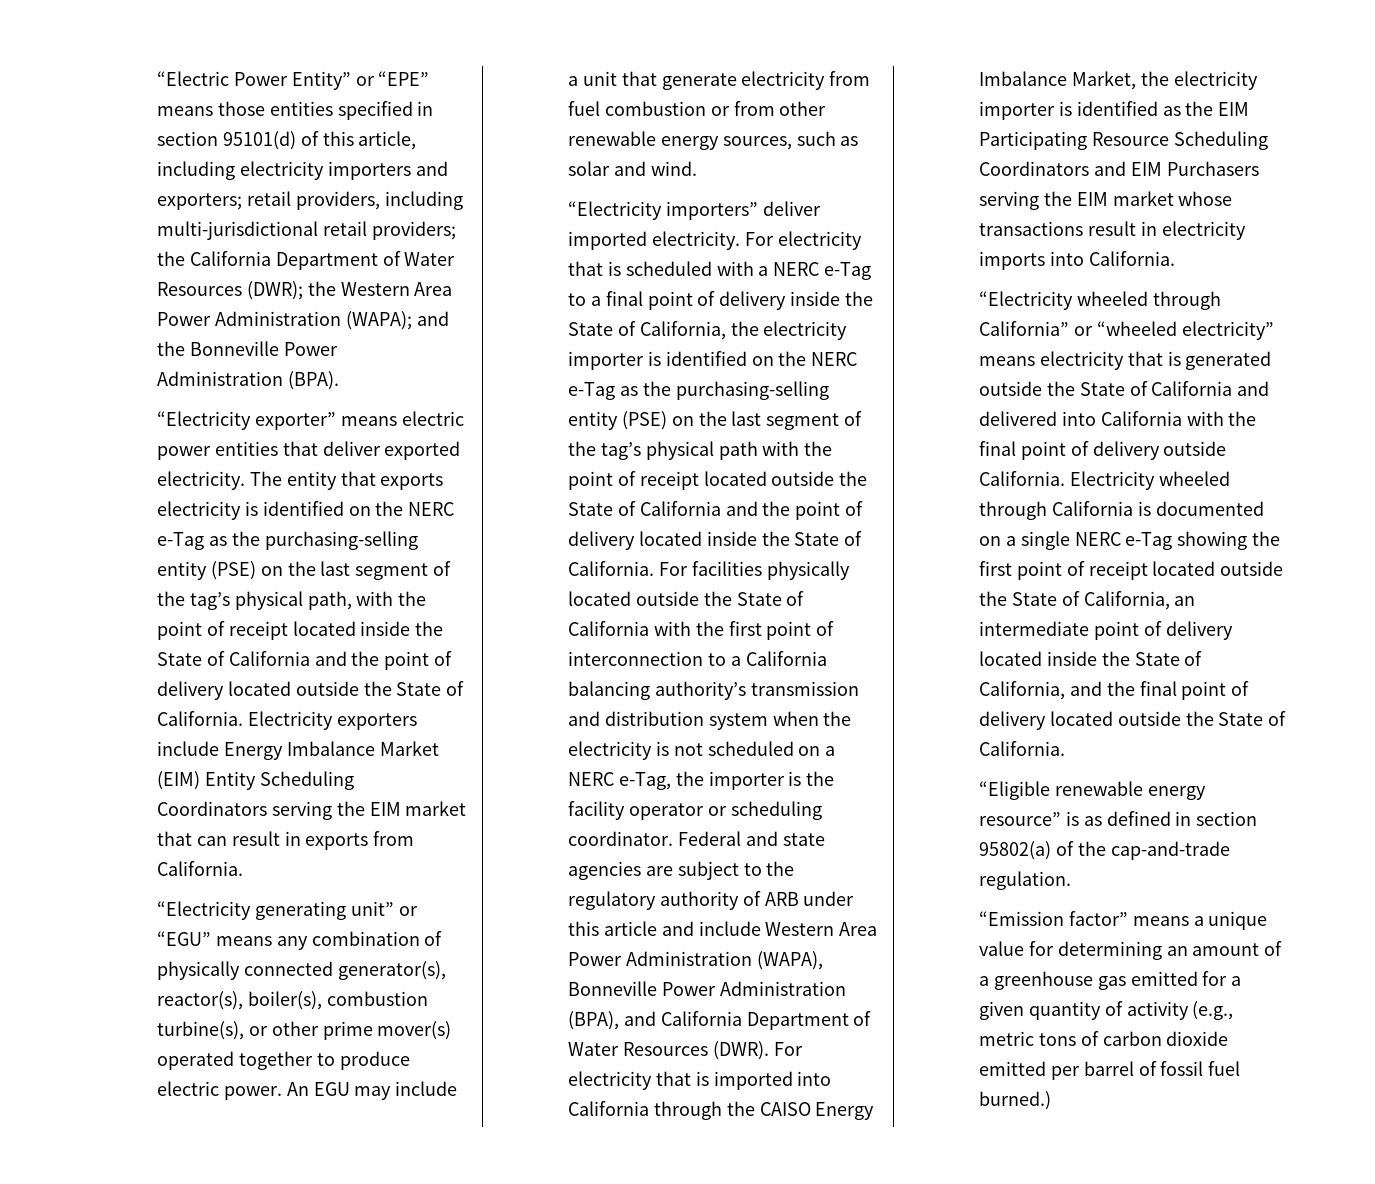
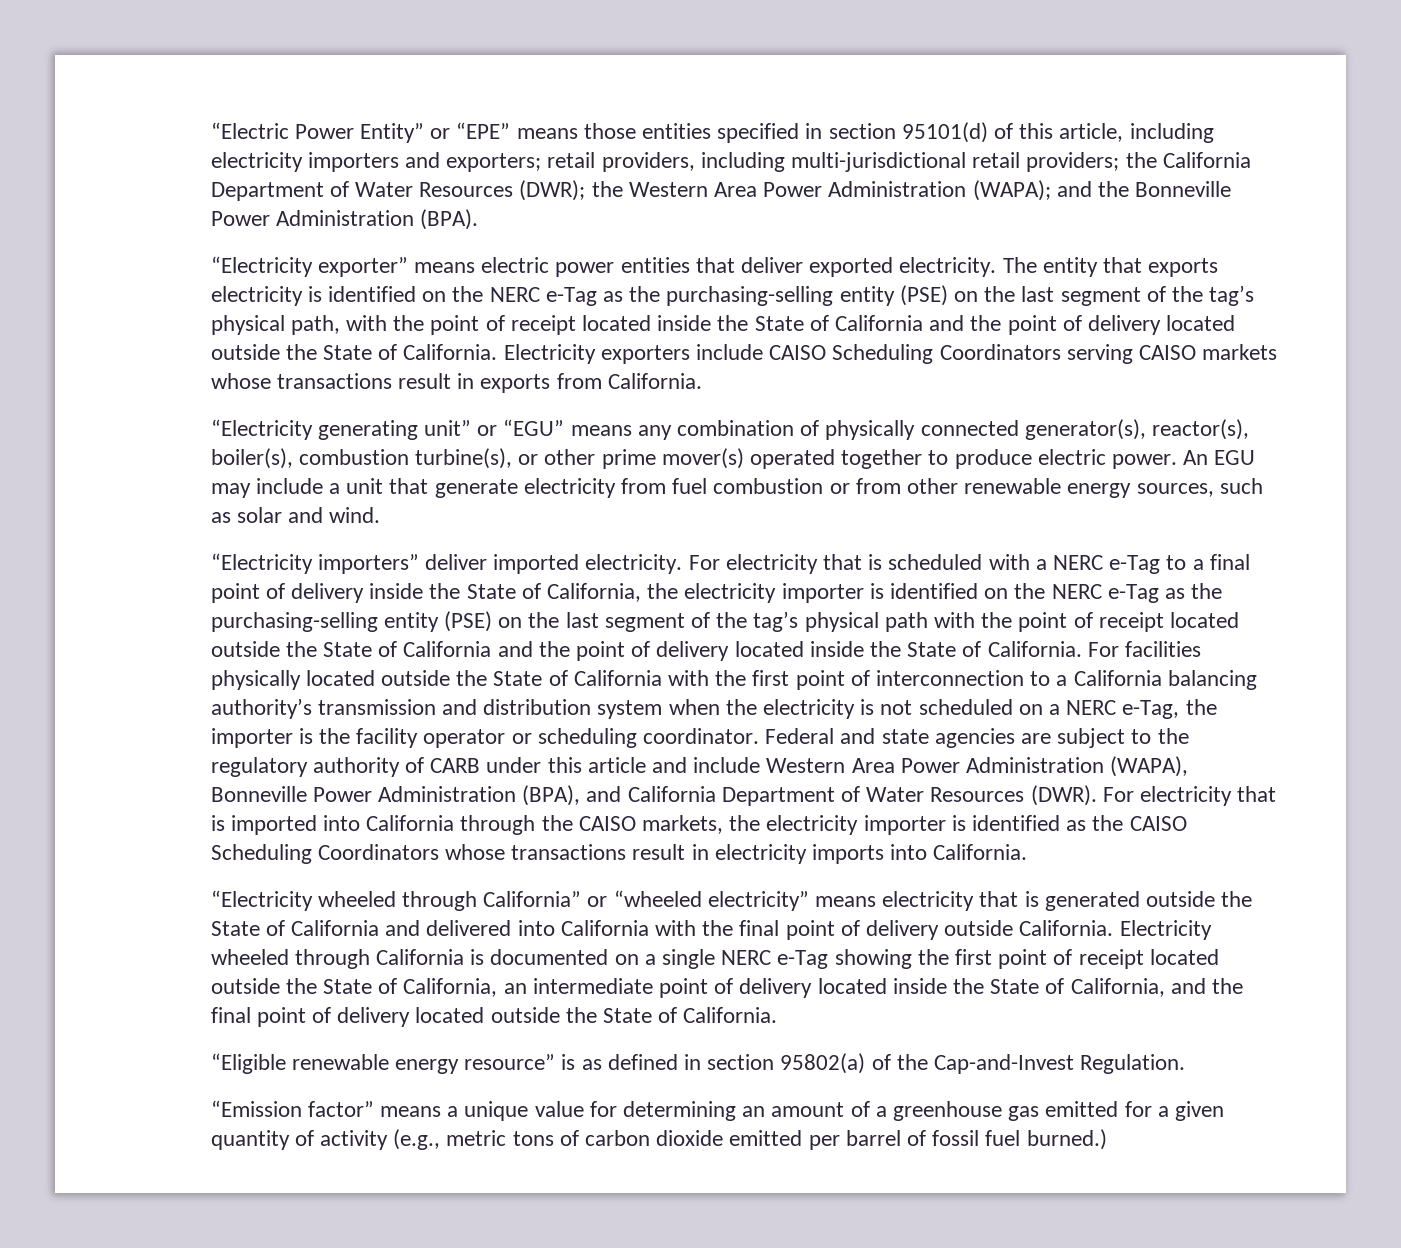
- Electricity exporters include Energy Imbalance Market (EIM) Entity Scheduling Coordinators serving the EIM market that can result in exports from California.
+ Electricity exporters include CAISO Scheduling Coordinators serving CAISO markets whose transactions result in exports from California.
- Federal and state agencies are subject to the regulatory authority of ARB under this article and include Western Area Power Administration (WAPA), Bonneville Power Administration (BPA), and California Department of Water Resources (DWR).
+ Federal and state agencies are subject to the regulatory authority of CARB under this article and include Western Area Power Administration (WAPA), Bonneville Power Administration (BPA), and California Department of Water Resources (DWR).
- For electricity that is imported into California through the CAISO Energy Imbalance Market, the electricity importer is identified as the EIM Participating Resource Scheduling Coordinators and EIM Purchasers serving the EIM market whose transactions result in electricity imports into California.
+ For electricity that is imported into California through the CAISO markets, the electricity importer is identified as the CAISO Scheduling Coordinators whose transactions result in electricity imports into California.
- “Eligible renewable energy resource” is as defined in section 95802(a) of the cap-and-trade regulation.
+ “Eligible renewable energy resource” is as defined in section 95802(a) of the Cap-and-Invest Regulation.

